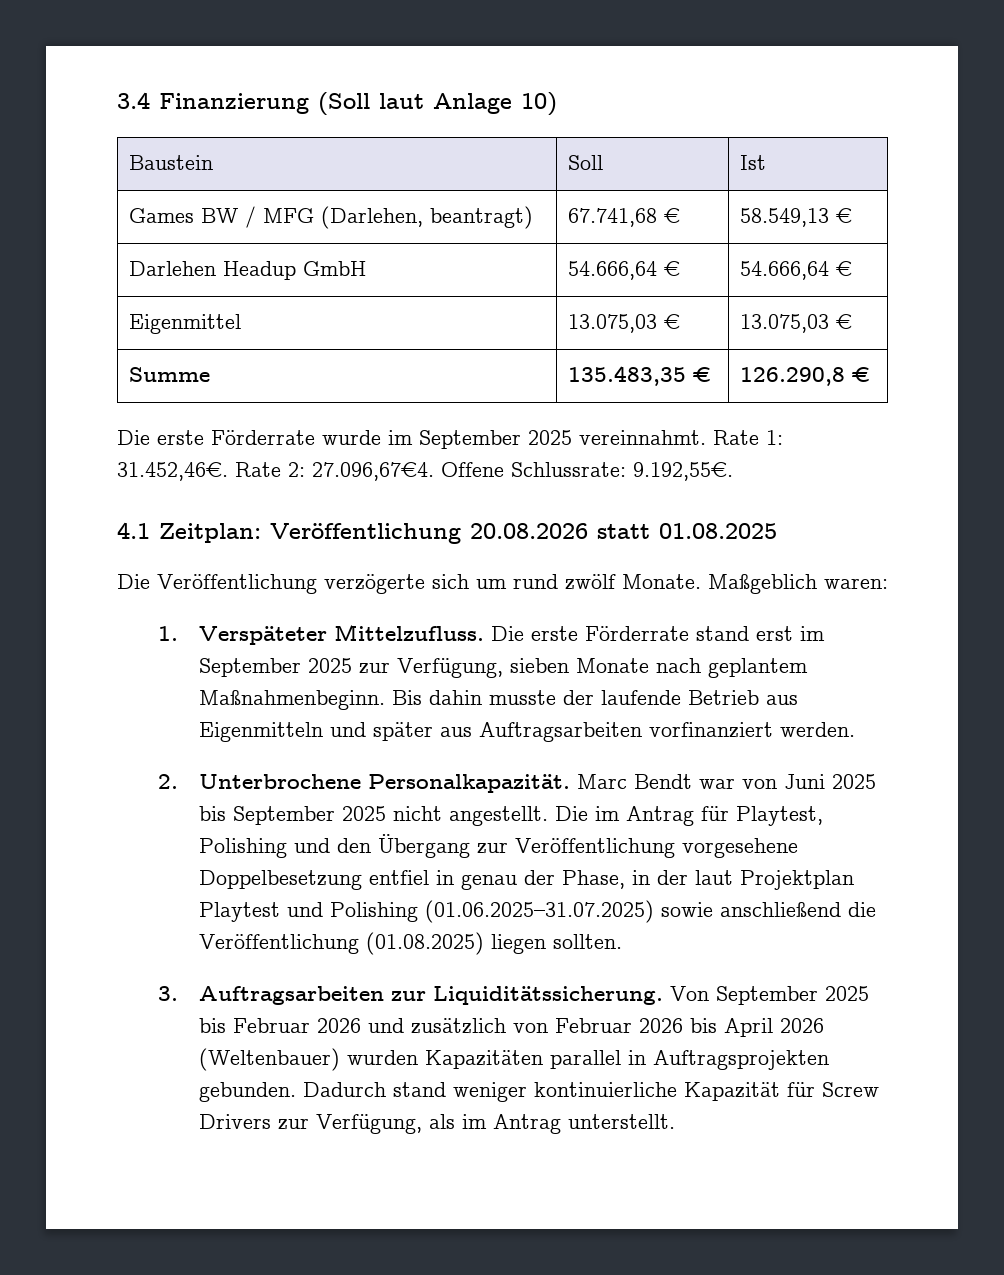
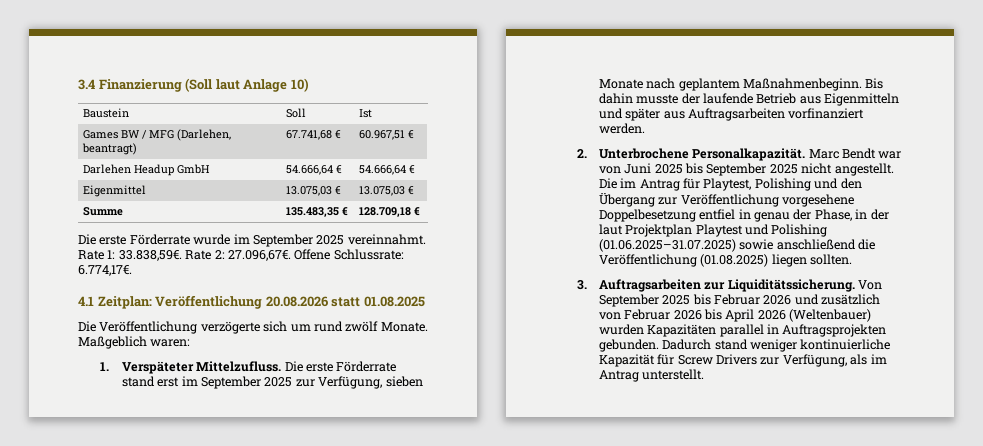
- Games BW / MFG (Darlehen, beantragt) | 67.741,68 € | 58.549,13 €
+ Games BW / MFG (Darlehen, beantragt) | 67.741,68 € | 60.967,51 €
- Summe | 135.483,35 € | 126.290,8 €
+ Summe | 135.483,35 € | 128.709,18 €
- Rate 1: 31.452,46€. Rate 2: 27.096,67€4. Offene Schlussrate: 9.192,55€.
+ Rate 1: 33.838,59€. Rate 2: 27.096,67€. Offene Schlussrate: 6.774,17€.

